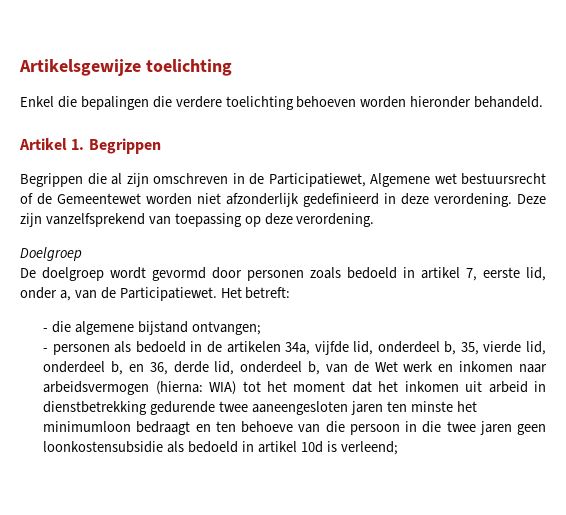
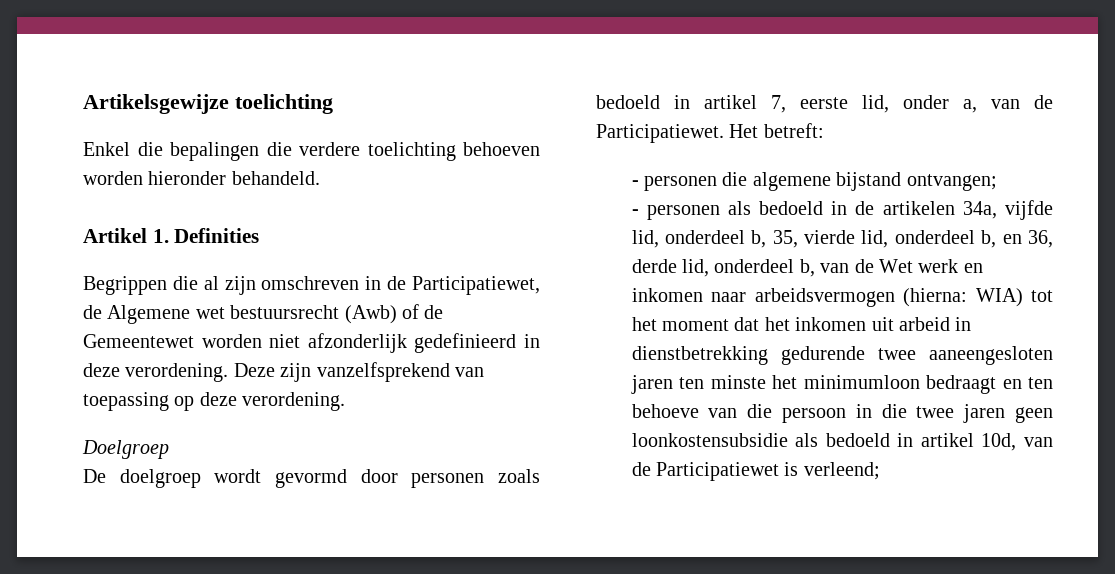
- Artikel 1. Begrippen
+ Artikel 1. Definities
- Begrippen die al zijn omschreven in de Participatiewet, Algemene wet bestuursrecht of de Gemeentewet worden niet afzonderlijk gedefinieerd in deze verordening.
+ Begrippen die al zijn omschreven in de Participatiewet, de Algemene wet bestuursrecht (Awb) of de Gemeentewet worden niet afzonderlijk gedefinieerd in deze verordening.
- - die algemene bijstand ontvangen;
+ - personen die algemene bijstand ontvangen;
- WIA) tot het moment dat het inkomen uit arbeid in dienstbetrekking gedurende twee aaneengesloten jaren ten minste het minimumloon bedraagt en ten behoeve van die persoon in die twee jaren geen loonkostensubsidie als bedoeld in artikel 10d is verleend;
+ WIA) tot het moment dat het inkomen uit arbeid in dienstbetrekking gedurende twee aaneengesloten jaren ten minste het minimumloon bedraagt en ten behoeve van die persoon in die twee jaren geen loonkostensubsidie als bedoeld in artikel 10d, van de Participatiewet is verleend;

